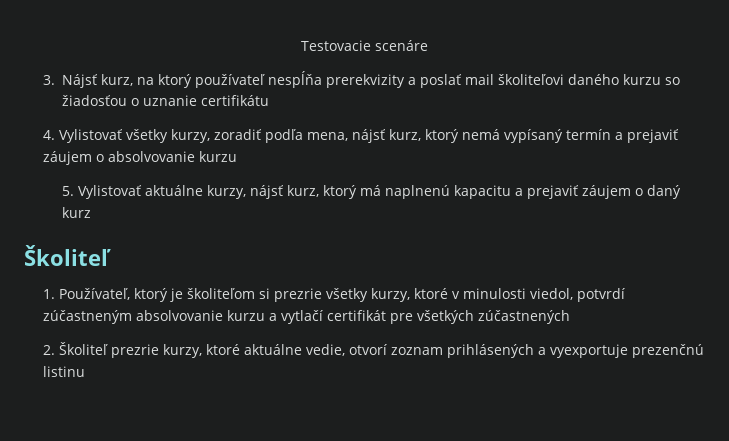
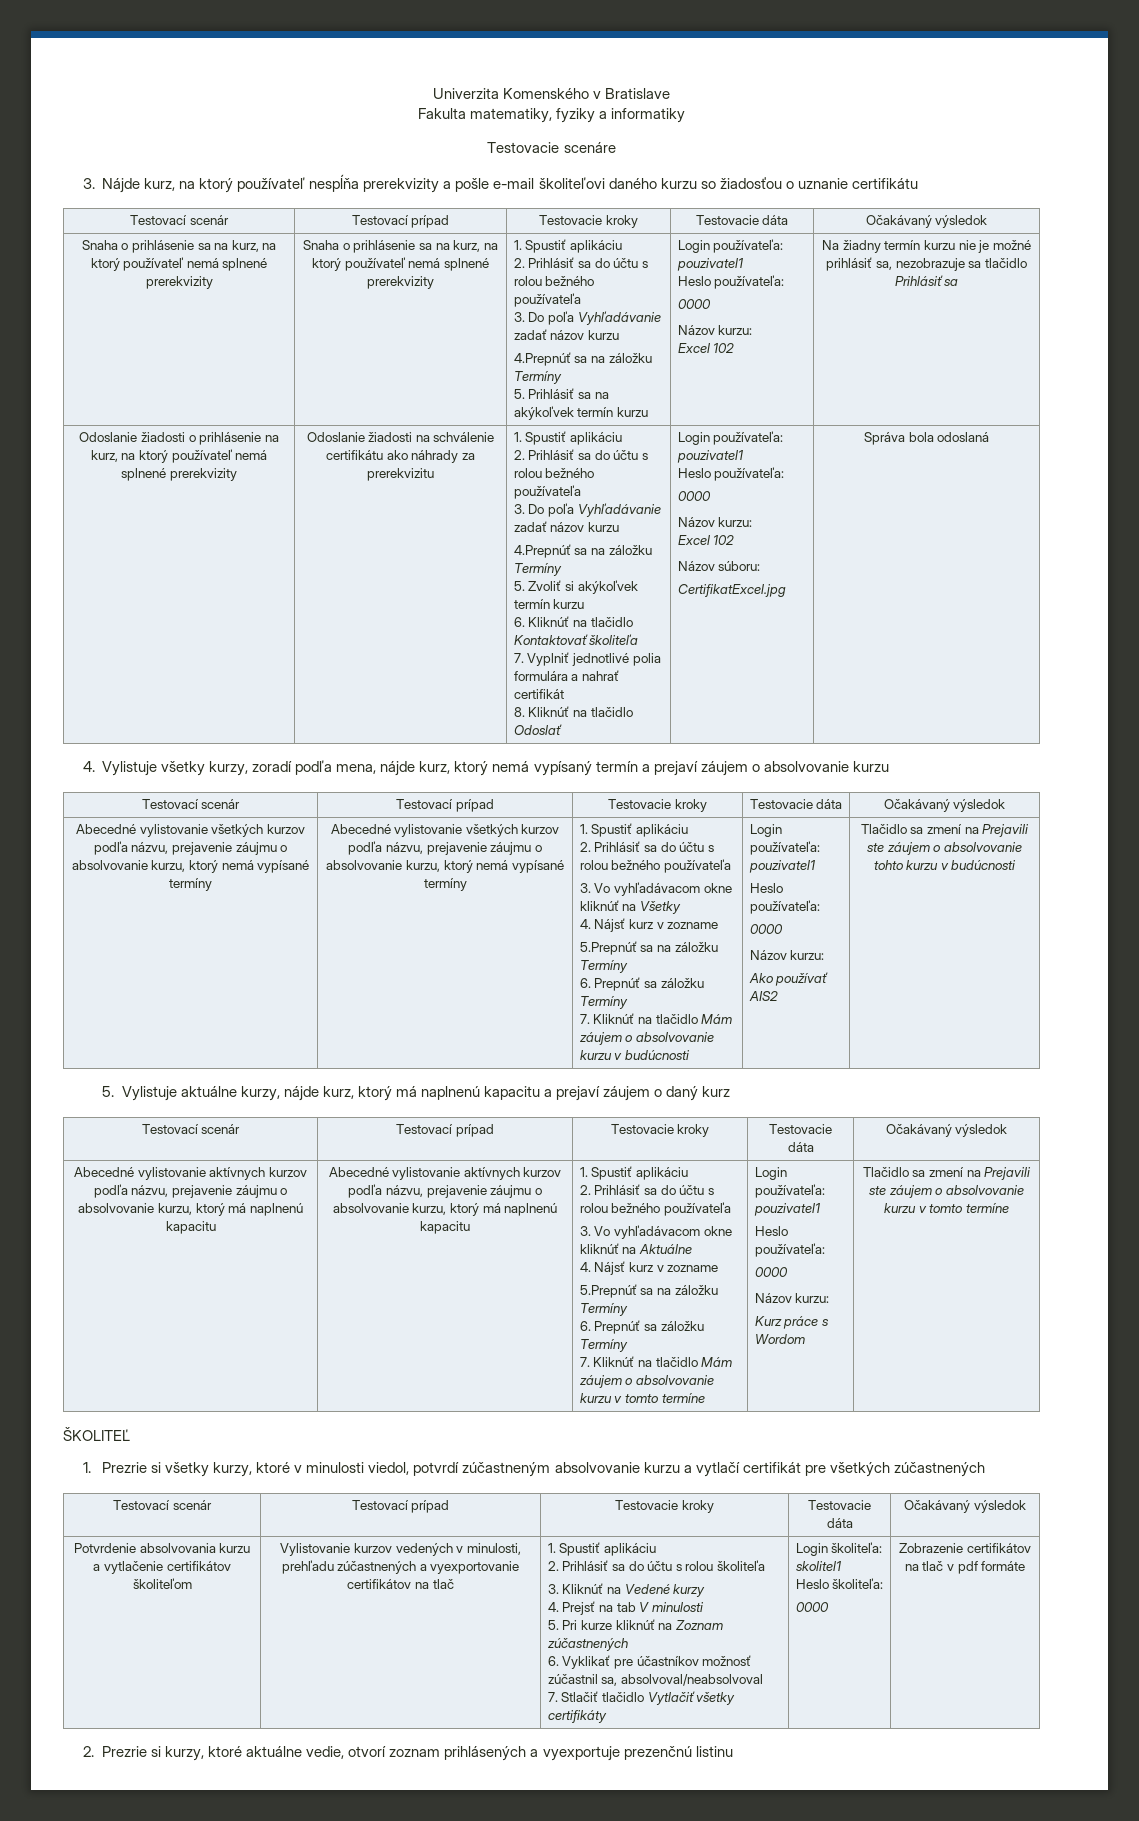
+ Univerzita Komenského v Bratislave
+ Fakulta matematiky, fyziky a informatiky
- 3. Nájsť kurz, na ktorý používateľ nespĺňa prerekvizity a poslať mail školiteľovi daného kurzu so žiadosťou o uznanie certifikátu
- 4. Vylistovať všetky kurzy, zoradiť podľa mena, nájsť kurz, ktorý nemá vypísaný termín a prejaviť záujem o absolvovanie kurzu
- 5. Vylistovať aktuálne kurzy, nájsť kurz, ktorý má naplnenú kapacitu a prejaviť záujem o daný kurz
- Školiteľ
- 1. Používateľ, ktorý je školiteľom si prezrie všetky kurzy, ktoré v minulosti viedol, potvrdí zúčastneným absolvovanie kurzu a vytlačí certifikát pre všetkých zúčastnených
- 2. Školiteľ prezrie kurzy, ktoré aktuálne vedie, otvorí zoznam prihlásených a vyexportuje prezenčnú listinu
+ 3. Nájde kurz, na ktorý používateľ nespĺňa prerekvizity a pošle e-mail školiteľovi daného kurzu so žiadosťou o uznanie certifikátu
+ Testovací scenár | Testovací prípad | Testovacie kroky | Testovacie dáta | Očakávaný výsledok
+ Snaha o prihlásenie sa na kurz, na ktorý používateľ nemá splnené prerekvizity | Snaha o prihlásenie sa na kurz, na ktorý používateľ nemá splnené prerekvizity | 1. Spustiť aplikáciu
+ 2. Prihlásiť sa do účtu s rolou bežného používateľa
+ 3. Do poľa Vyhľadávanie zadať názov kurzu
+ 4.Prepnúť sa na záložku Termíny
+ 5. Prihlásiť sa na akýkoľvek termín kurzu | Login používateľa: pouzivatel1
+ Heslo používateľa:
+ 0000
+ Názov kurzu:
+ Excel 102 | Na žiadny termín kurzu nie je možné prihlásiť sa, nezobrazuje sa tlačidlo Prihlásiť sa
+ Odoslanie žiadosti o prihlásenie na kurz, na ktorý používateľ nemá splnené prerekvizity | Odoslanie žiadosti na schválenie certifikátu ako náhrady za prerekvizitu | 1. Spustiť aplikáciu
+ 2. Prihlásiť sa do účtu s rolou bežného používateľa
+ 3. Do poľa Vyhľadávanie zadať názov kurzu
+ 4.Prepnúť sa na záložku Termíny
+ 5. Zvoliť si akýkoľvek termín kurzu
+ 6. Kliknúť na tlačidlo Kontaktovať školiteľa
+ 7. Vyplniť jednotlivé polia formulára a nahrať certifikát
+ 8. Kliknúť na tlačidlo Odoslať | Login používateľa: pouzivatel1
+ Heslo používateľa:
+ 0000
+ Názov kurzu:
+ Excel 102
+ Názov súboru:
+ CertifikatExcel.jpg | Správa bola odoslaná
+ 4. Vylistuje všetky kurzy, zoradí podľa mena, nájde kurz, ktorý nemá vypísaný termín a prejaví záujem o absolvovanie kurzu
+ Testovací scenár | Testovací prípad | Testovacie kroky | Testovacie dáta | Očakávaný výsledok
+ Abecedné vylistovanie všetkých kurzov podľa názvu, prejavenie záujmu o absolvovanie kurzu, ktorý nemá vypísané termíny | Abecedné vylistovanie všetkých kurzov podľa názvu, prejavenie záujmu o absolvovanie kurzu, ktorý nemá vypísané termíny | 1. Spustiť aplikáciu
+ 2. Prihlásiť sa do účtu s rolou bežného používateľa
+ 3. Vo vyhľadávacom okne kliknúť na Všetky
+ 4. Nájsť kurz v zozname
+ 5.Prepnúť sa na záložku Termíny
+ 6. Prepnúť sa záložku Termíny
+ 7. Kliknúť na tlačidlo Mám záujem o absolvovanie kurzu v budúcnosti | Login používateľa: pouzivatel1
+ Heslo používateľa:
+ 0000
+ Názov kurzu:
+ Ako používať AIS2 | Tlačidlo sa zmení na Prejavili ste záujem o absolvovanie tohto kurzu v budúcnosti
+ 5. Vylistuje aktuálne kurzy, nájde kurz, ktorý má naplnenú kapacitu a prejaví záujem o daný kurz
+ Testovací scenár | Testovací prípad | Testovacie kroky | Testovacie dáta | Očakávaný výsledok
+ Abecedné vylistovanie aktívnych kurzov podľa názvu, prejavenie záujmu o absolvovanie kurzu, ktorý má naplnenú kapacitu | Abecedné vylistovanie aktívnych kurzov podľa názvu, prejavenie záujmu o absolvovanie kurzu, ktorý má naplnenú kapacitu | 1. Spustiť aplikáciu
+ 2. Prihlásiť sa do účtu s rolou bežného používateľa
+ 3. Vo vyhľadávacom okne kliknúť na Aktuálne
+ 4. Nájsť kurz v zozname
+ 5.Prepnúť sa na záložku Termíny
+ 6. Prepnúť sa záložku Termíny
+ 7. Kliknúť na tlačidlo Mám záujem o absolvovanie kurzu v tomto termíne | Login používateľa: pouzivatel1
+ Heslo používateľa:
+ 0000
+ Názov kurzu:
+ Kurz práce s Wordom | Tlačidlo sa zmení na Prejavili ste záujem o absolvovanie kurzu v tomto termíne
+ ŠKOLITEĽ
+ 1. Prezrie si všetky kurzy, ktoré v minulosti viedol, potvrdí zúčastneným absolvovanie kurzu a vytlačí certifikát pre všetkých zúčastnených
+ Testovací scenár | Testovací prípad | Testovacie kroky | Testovacie dáta | Očakávaný výsledok
+ Potvrdenie absolvovania kurzu a vytlačenie certifikátov školiteľom | Vylistovanie kurzov vedených v minulosti, prehľadu zúčastnených a vyexportovanie certifikátov na tlač | 1. Spustiť aplikáciu
+ 2. Prihlásiť sa do účtu s rolou školiteľa
+ 3. Kliknúť na Vedené kurzy
+ 4. Prejsť na tab V minulosti
+ 5. Pri kurze kliknúť na Zoznam zúčastnených
+ 6. Vyklikať pre účastníkov možnosť zúčastnil sa, absolvoval/neabsolvoval
+ 7. Stlačiť tlačidlo Vytlačiť všetky certifikáty | Login školiteľa: skolitel1
+ Heslo školiteľa:
+ 0000 | Zobrazenie certifikátov na tlač v pdf formáte
+ 2. Prezrie si kurzy, ktoré aktuálne vedie, otvorí zoznam prihlásených a vyexportuje prezenčnú listinu

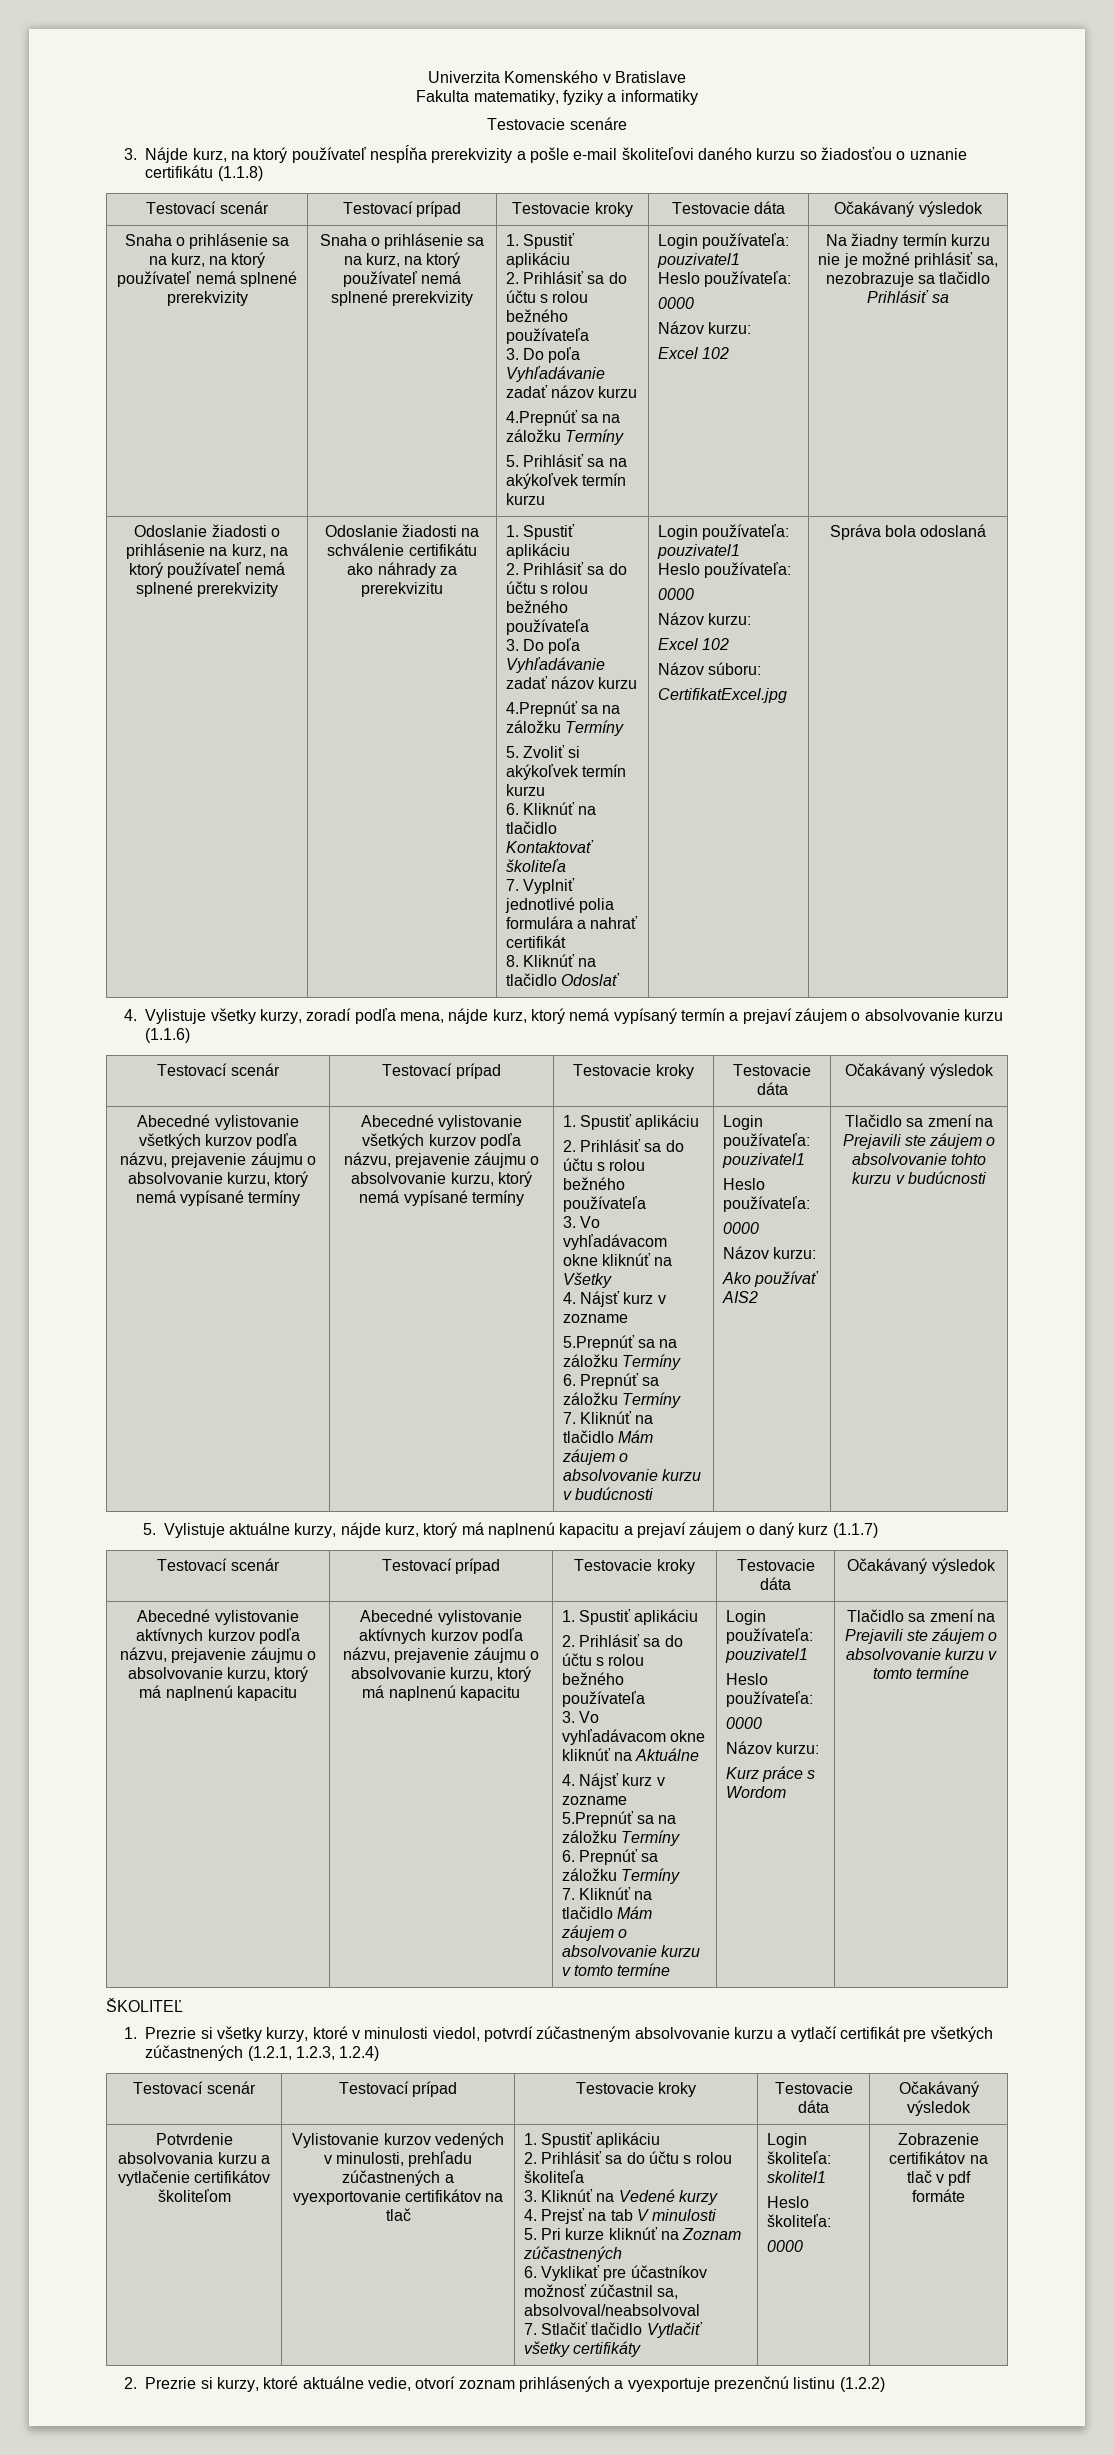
- 3. Nájde kurz, na ktorý používateľ nespĺňa prerekvizity a pošle e-mail školiteľovi daného kurzu so žiadosťou o uznanie certifikátu
+ 3. Nájde kurz, na ktorý používateľ nespĺňa prerekvizity a pošle e-mail školiteľovi daného kurzu so žiadosťou o uznanie certifikátu (1.1.8)
- 4. Vylistuje všetky kurzy, zoradí podľa mena, nájde kurz, ktorý nemá vypísaný termín a prejaví záujem o absolvovanie kurzu
+ 4. Vylistuje všetky kurzy, zoradí podľa mena, nájde kurz, ktorý nemá vypísaný termín a prejaví záujem o absolvovanie kurzu (1.1.6)
- 5. Vylistuje aktuálne kurzy, nájde kurz, ktorý má naplnenú kapacitu a prejaví záujem o daný kurz
+ 5. Vylistuje aktuálne kurzy, nájde kurz, ktorý má naplnenú kapacitu a prejaví záujem o daný kurz (1.1.7)
- 1. Prezrie si všetky kurzy, ktoré v minulosti viedol, potvrdí zúčastneným absolvovanie kurzu a vytlačí certifikát pre všetkých zúčastnených
+ 1. Prezrie si všetky kurzy, ktoré v minulosti viedol, potvrdí zúčastneným absolvovanie kurzu a vytlačí certifikát pre všetkých zúčastnených (1.2.1, 1.2.3, 1.2.4)
- 2. Prezrie si kurzy, ktoré aktuálne vedie, otvorí zoznam prihlásených a vyexportuje prezenčnú listinu
+ 2. Prezrie si kurzy, ktoré aktuálne vedie, otvorí zoznam prihlásených a vyexportuje prezenčnú listinu (1.2.2)

